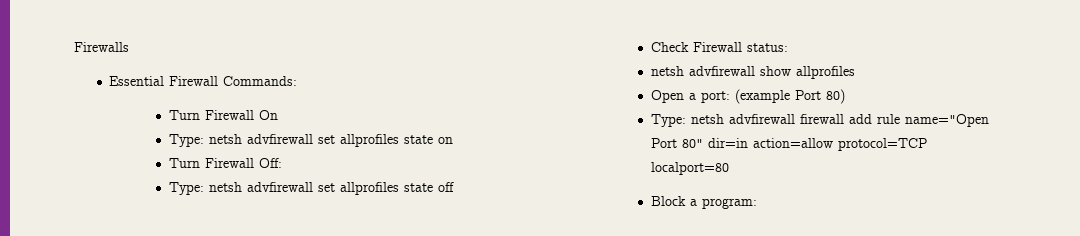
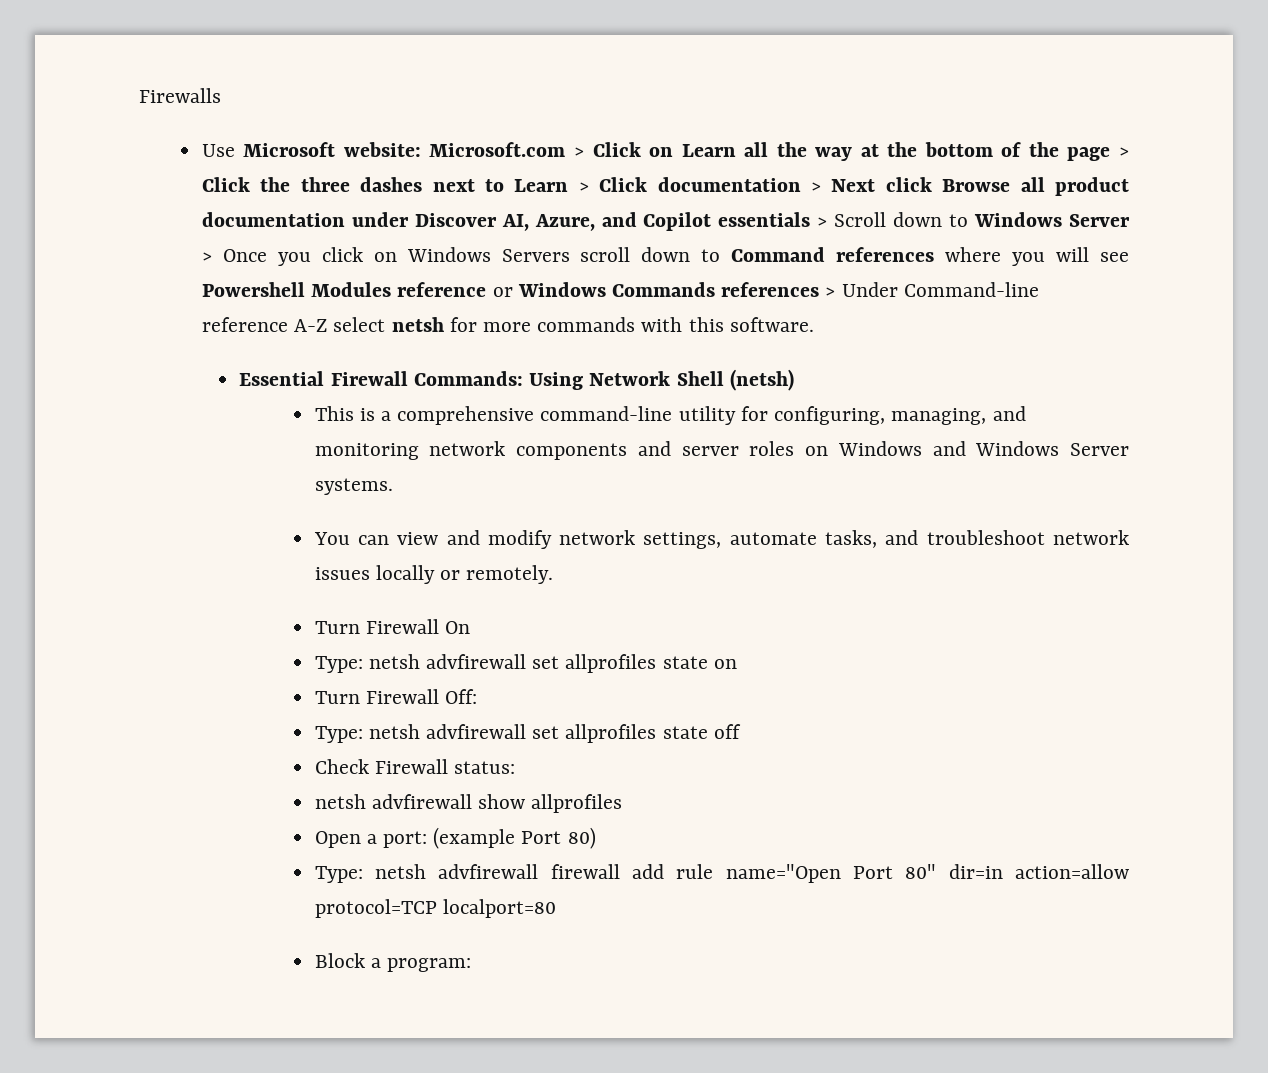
- Essential Firewall Commands:
+ Use Microsoft website: Microsoft.com > Click on Learn all the way at the bottom of the page > Click the three dashes next to Learn > Click documentation > Next click Browse all product documentation under Discover AI, Azure, and Copilot essentials > Scroll down to Windows Server > Once you click on Windows Servers scroll down to Command references where you will see Powershell Modules reference or Windows Commands references > Under Command-line reference A-Z select netsh for more commands with this software.
+ Essential Firewall Commands: Using Network Shell (netsh)
+ This is a comprehensive command-line utility for configuring, managing, and monitoring network components and server roles on Windows and Windows Server systems.
+ You can view and modify network settings, automate tasks, and troubleshoot network issues locally or remotely.

